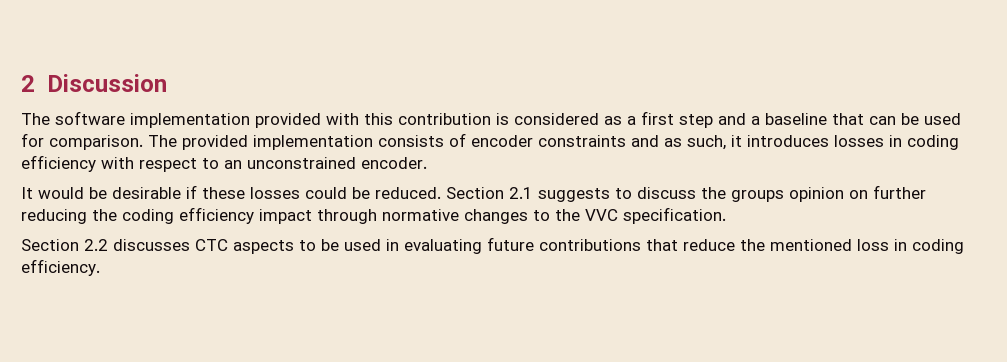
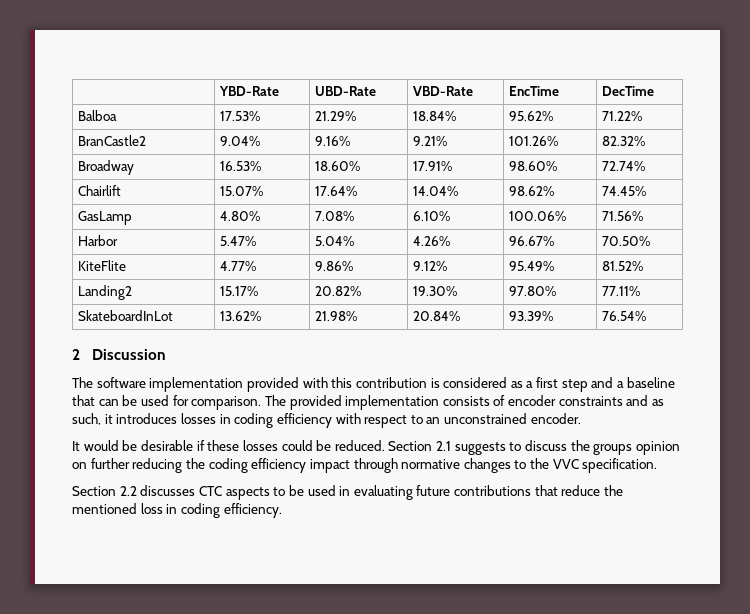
+ | YBD-Rate | UBD-Rate | VBD-Rate | EncTime | DecTime
+ Balboa | 17.53% | 21.29% | 18.84% | 95.62% | 71.22%
+ BranCastle2 | 9.04% | 9.16% | 9.21% | 101.26% | 82.32%
+ Broadway | 16.53% | 18.60% | 17.91% | 98.60% | 72.74%
+ Chairlift | 15.07% | 17.64% | 14.04% | 98.62% | 74.45%
+ GasLamp | 4.80% | 7.08% | 6.10% | 100.06% | 71.56%
+ Harbor | 5.47% | 5.04% | 4.26% | 96.67% | 70.50%
+ KiteFlite | 4.77% | 9.86% | 9.12% | 95.49% | 81.52%
+ Landing2 | 15.17% | 20.82% | 19.30% | 97.80% | 77.11%
+ SkateboardInLot | 13.62% | 21.98% | 20.84% | 93.39% | 76.54%

